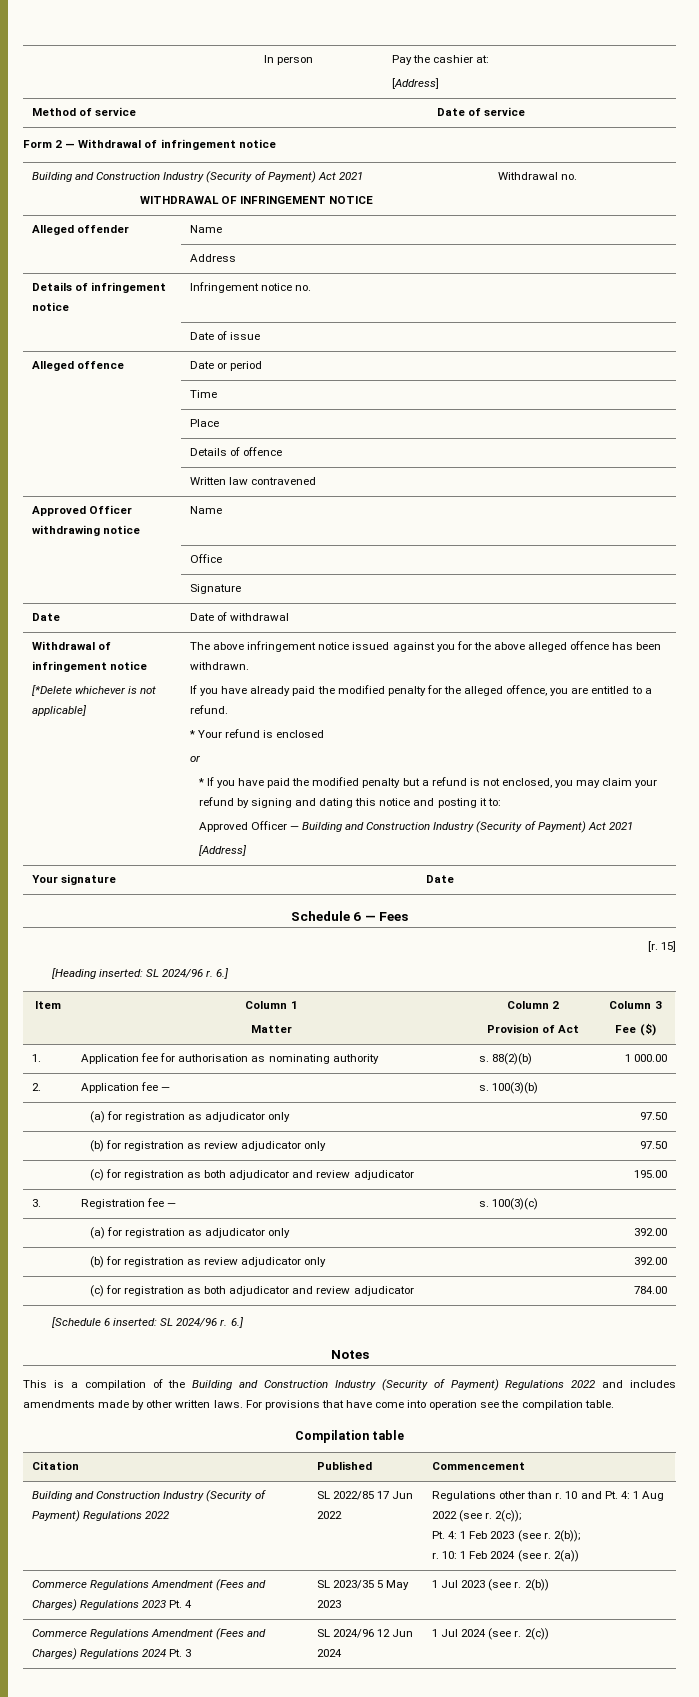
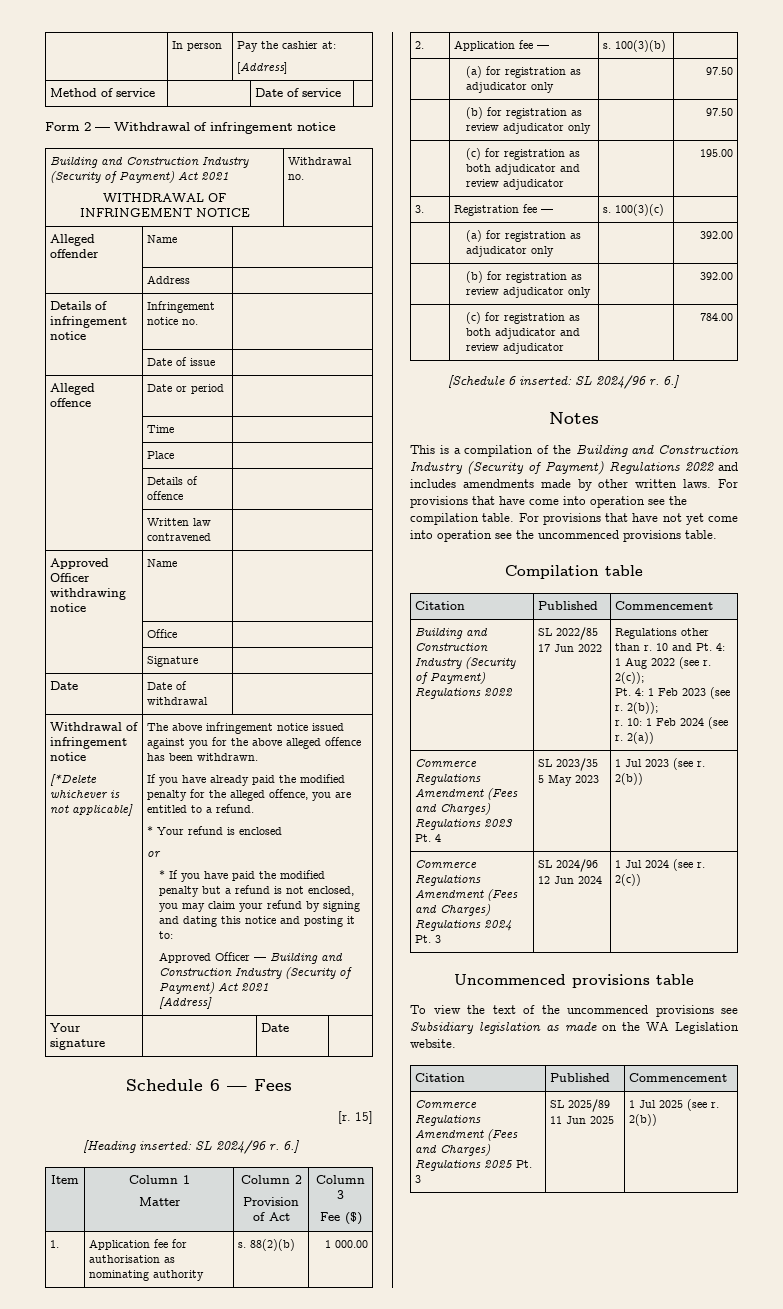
+ For provisions that have not yet come into operation see the uncommenced provisions table.
+ Uncommenced provisions table
+ To view the text of the uncommenced provisions see Subsidiary legislation as made on the WA Legislation website.
+ Citation | Published | Commencement
+ Commerce Regulations Amendment (Fees and Charges) Regulations 2025 Pt. 3 | SL 2025/89 11 Jun 2025 | 1 Jul 2025 (see r. 2(b))

